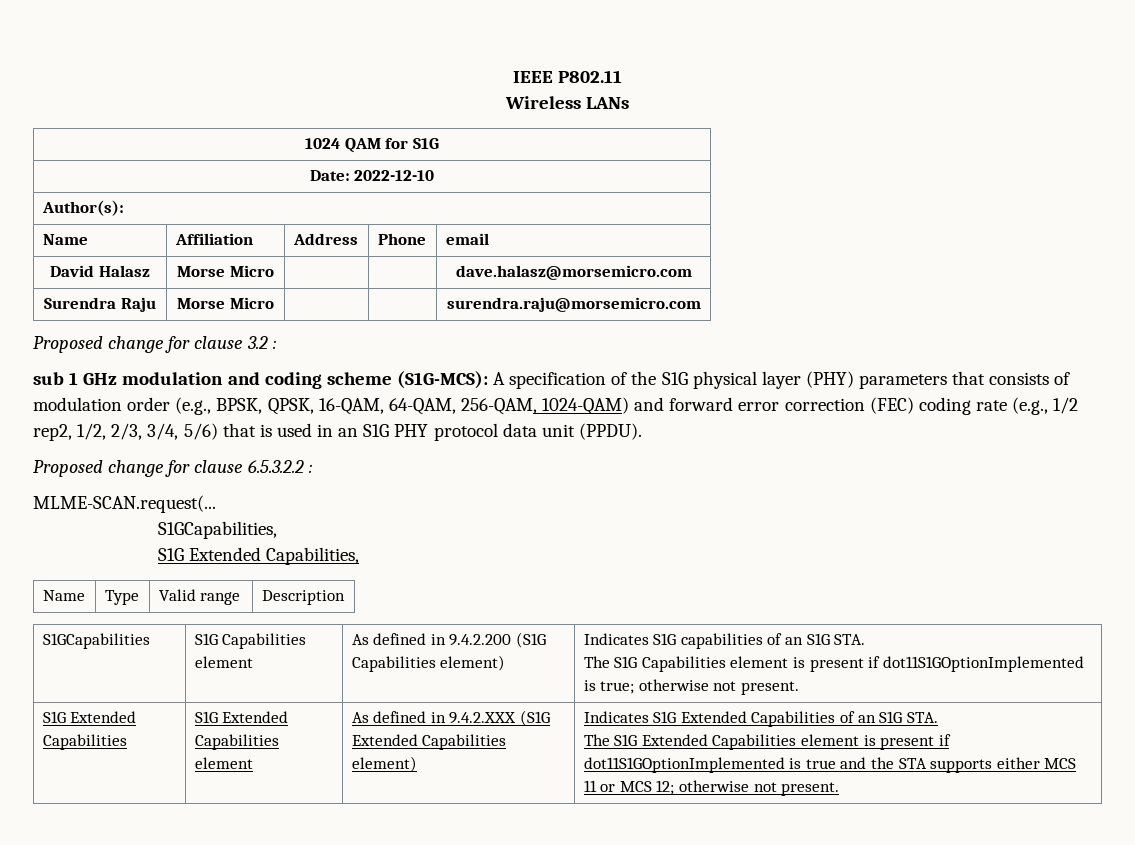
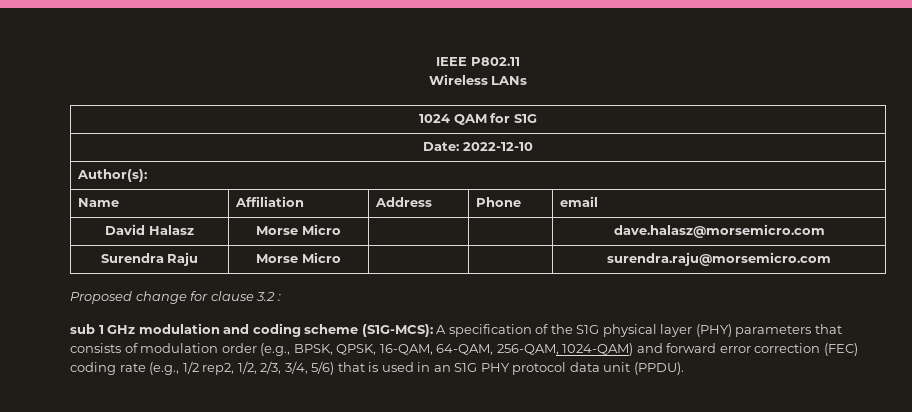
- Proposed change for clause 6.5.3.2.2 :
- MLME-SCAN.request(...
- S1GCapabilities,
- S1G Extended Capabilities,
- Name | Type | Valid range | Description
- S1GCapabilities | S1G Capabilities element | As defined in 9.4.2.200 (S1G Capabilities element) | Indicates S1G capabilities of an S1G STA.
- The S1G Capabilities element is present if dot11S1GOptionImplemented is true; otherwise not present.
- S1G Extended Capabilities | S1G Extended Capabilities element | As defined in 9.4.2.XXX (S1G Extended Capabilities element) | Indicates S1G Extended Capabilities of an S1G STA.
- The S1G Extended Capabilities element is present if dot11S1GOptionImplemented is true and the STA supports either MCS 11 or MCS 12; otherwise not present.

